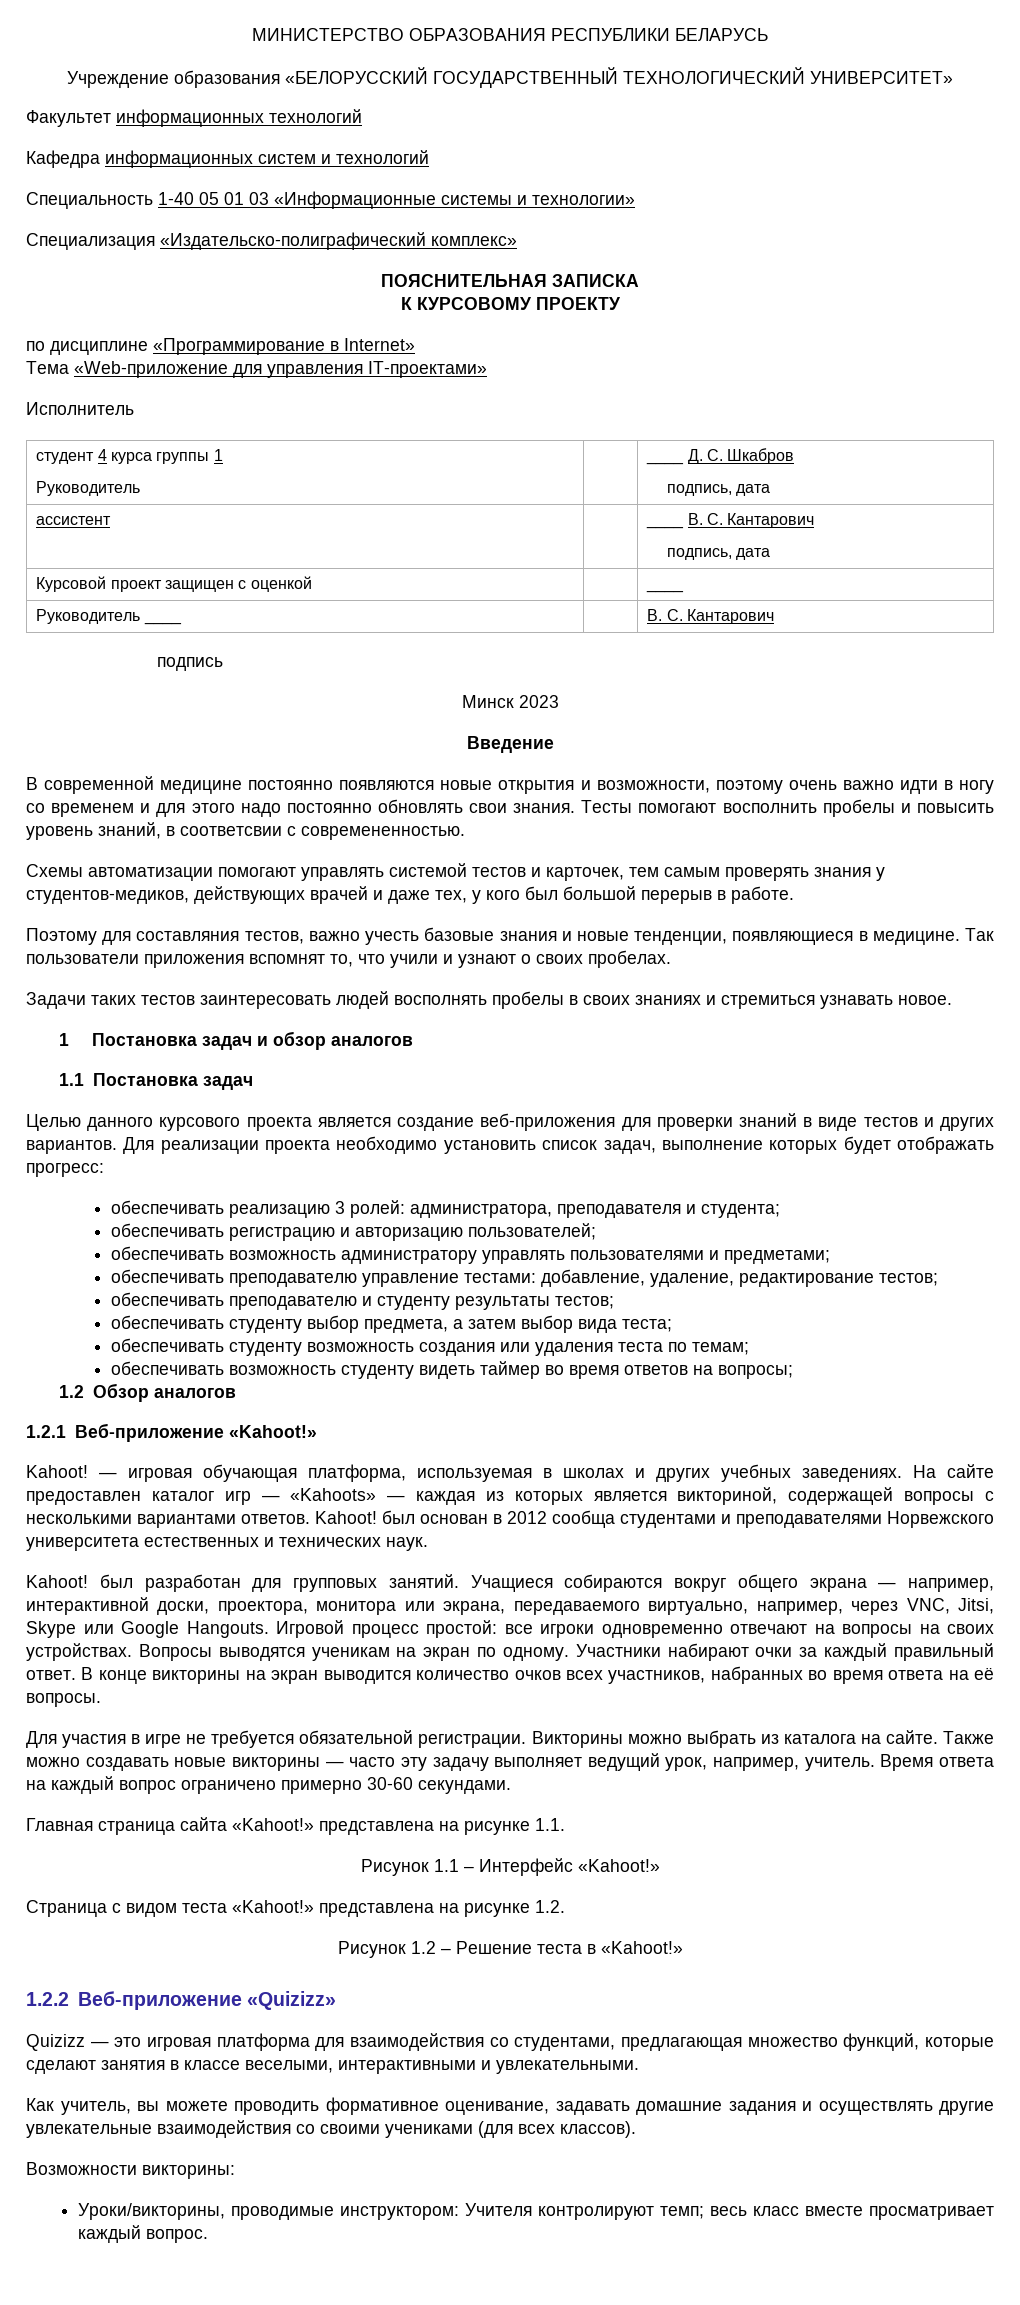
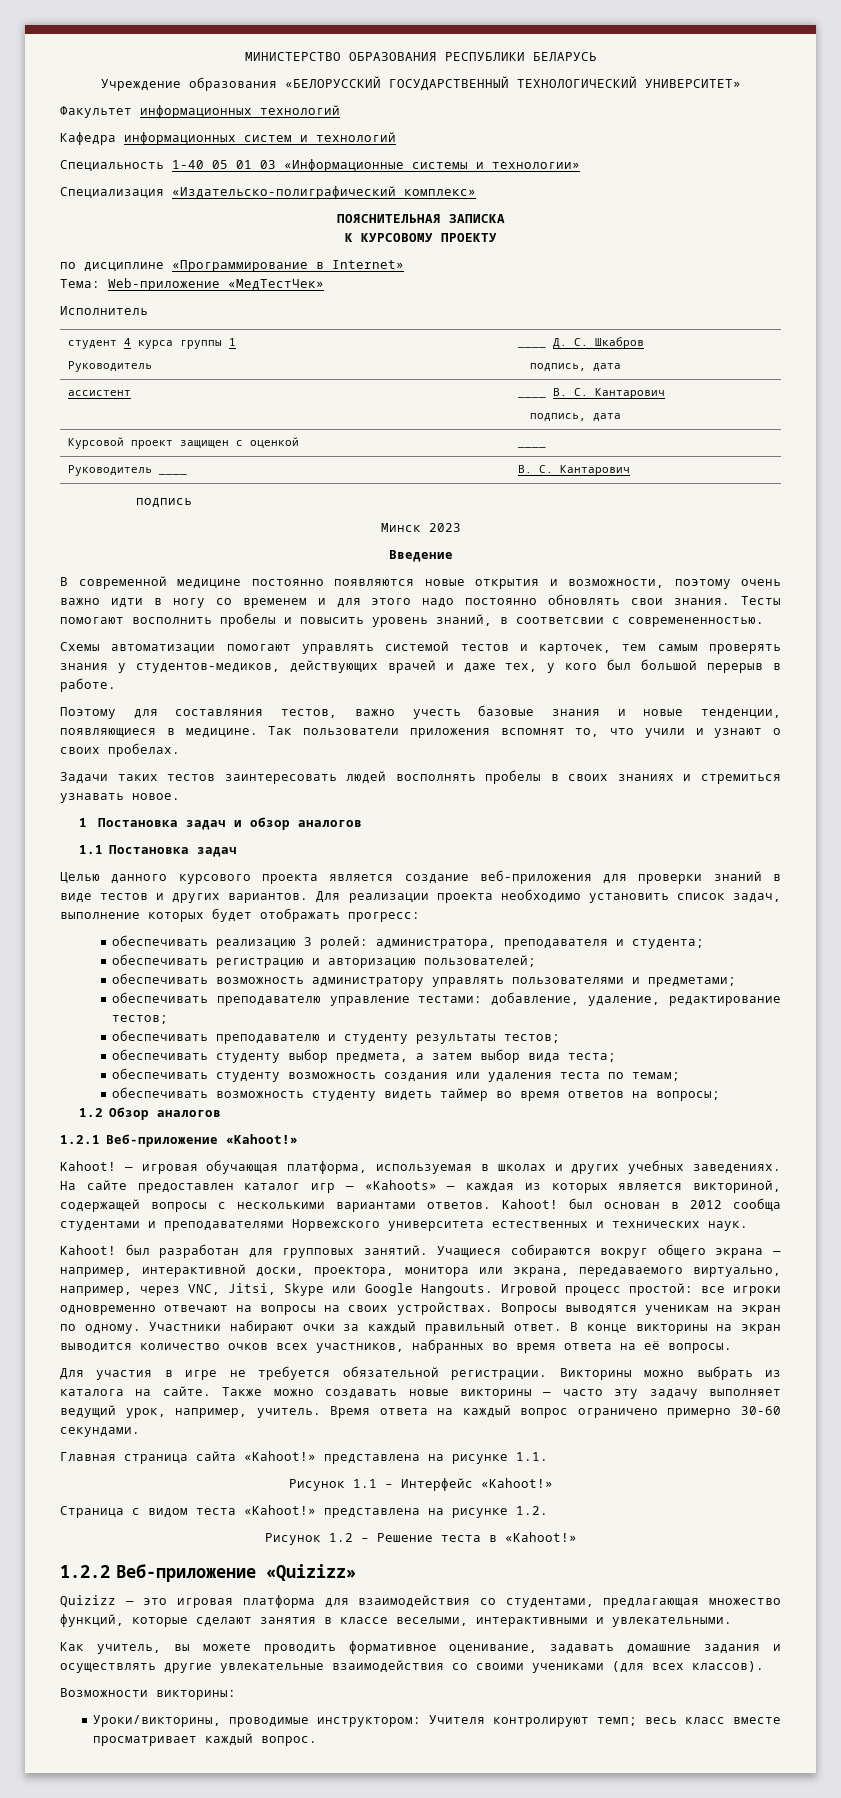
- Тема «Web-приложение для управления IT-проектами»
+ Тема: Web-приложение «МедТестЧек»

